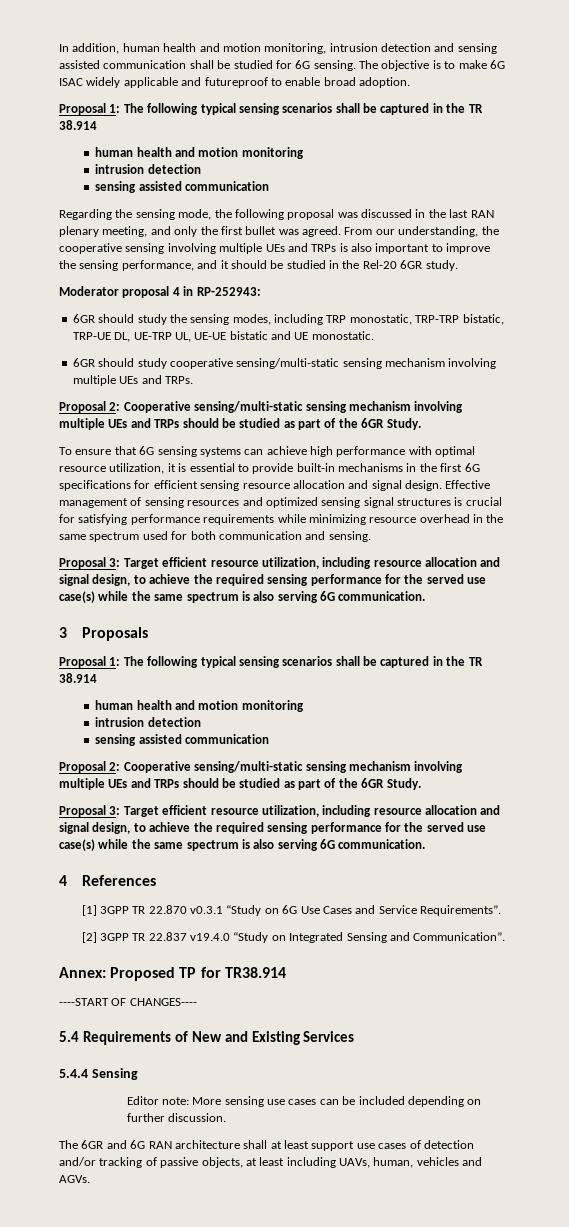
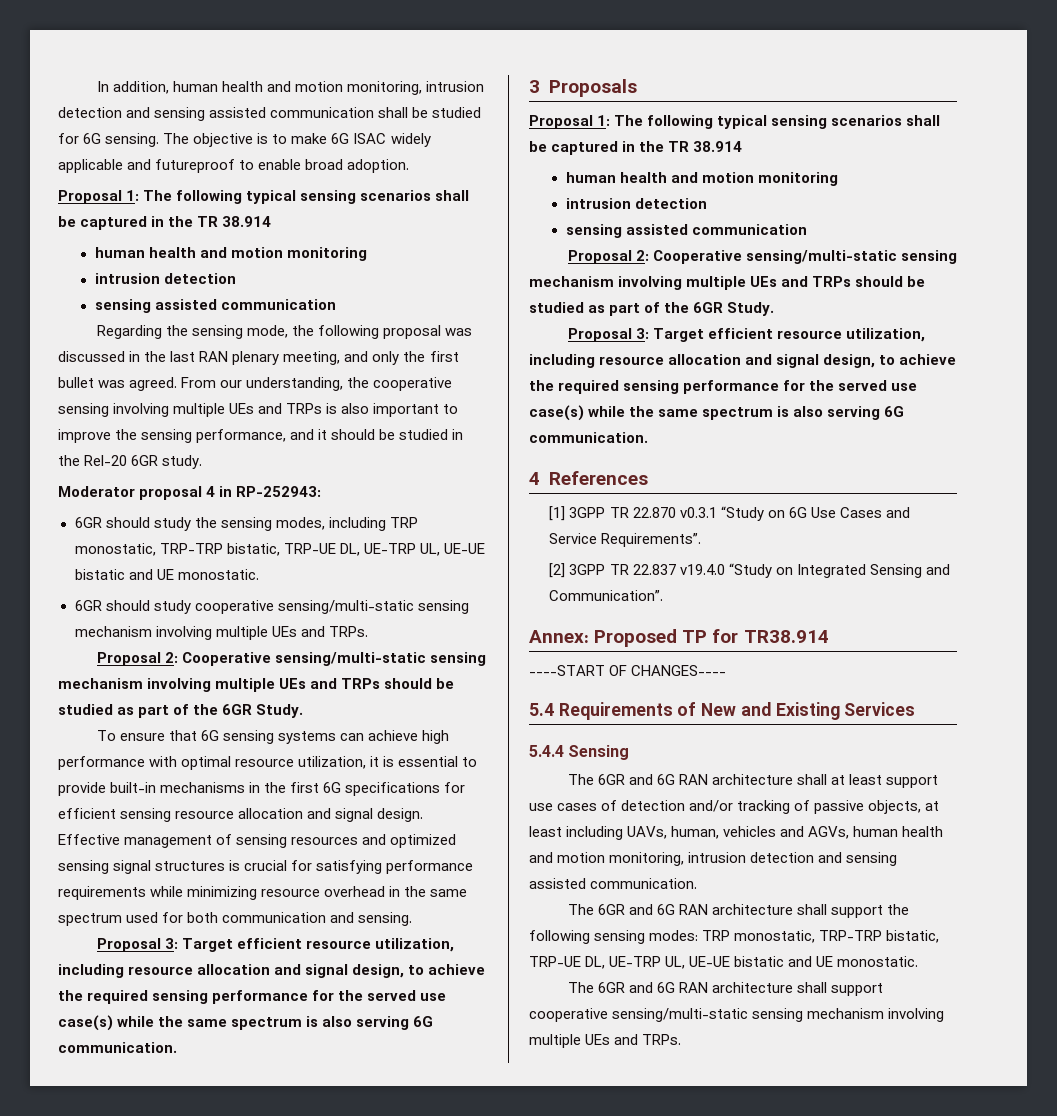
- Editor note: More sensing use cases can be included depending on further discussion.
- The 6GR and 6G RAN architecture shall at least support use cases of detection and/or tracking of passive objects, at least including UAVs, human, vehicles and AGVs.
+ The 6GR and 6G RAN architecture shall at least support use cases of detection and/or tracking of passive objects, at least including UAVs, human, vehicles and AGVs, human health and motion monitoring, intrusion detection and sensing assisted communication.
+ The 6GR and 6G RAN architecture shall support the following sensing modes: TRP monostatic, TRP-TRP bistatic, TRP-UE DL, UE-TRP UL, UE-UE bistatic and UE monostatic.
+ The 6GR and 6G RAN architecture shall support cooperative sensing/multi-static sensing mechanism involving multiple UEs and TRPs.

